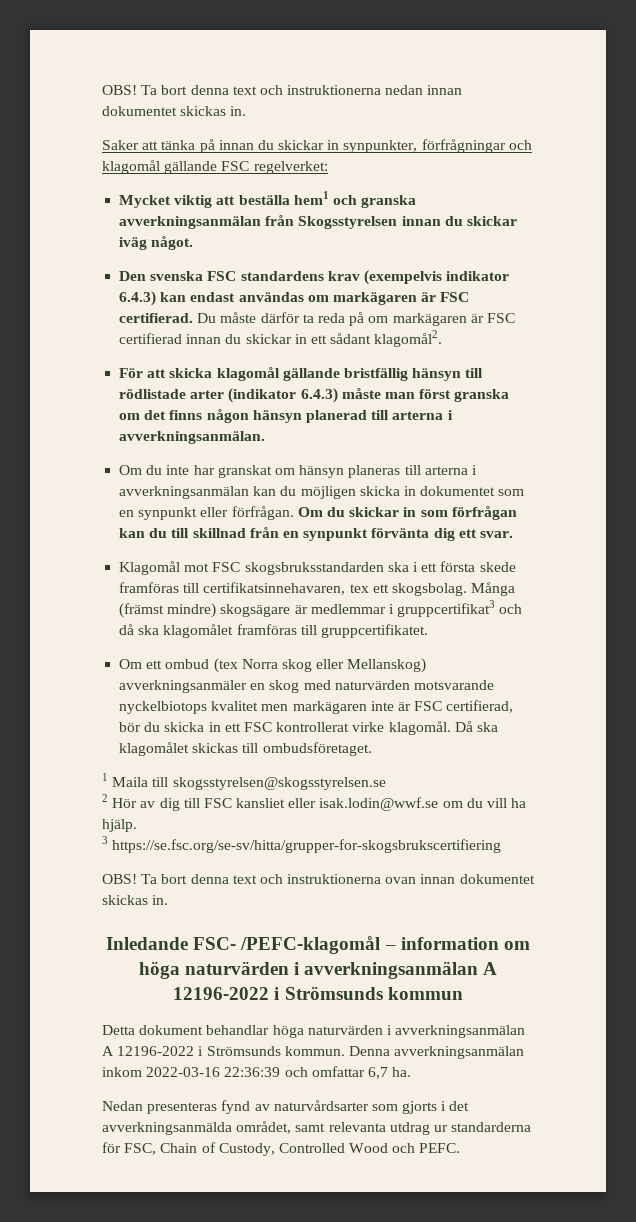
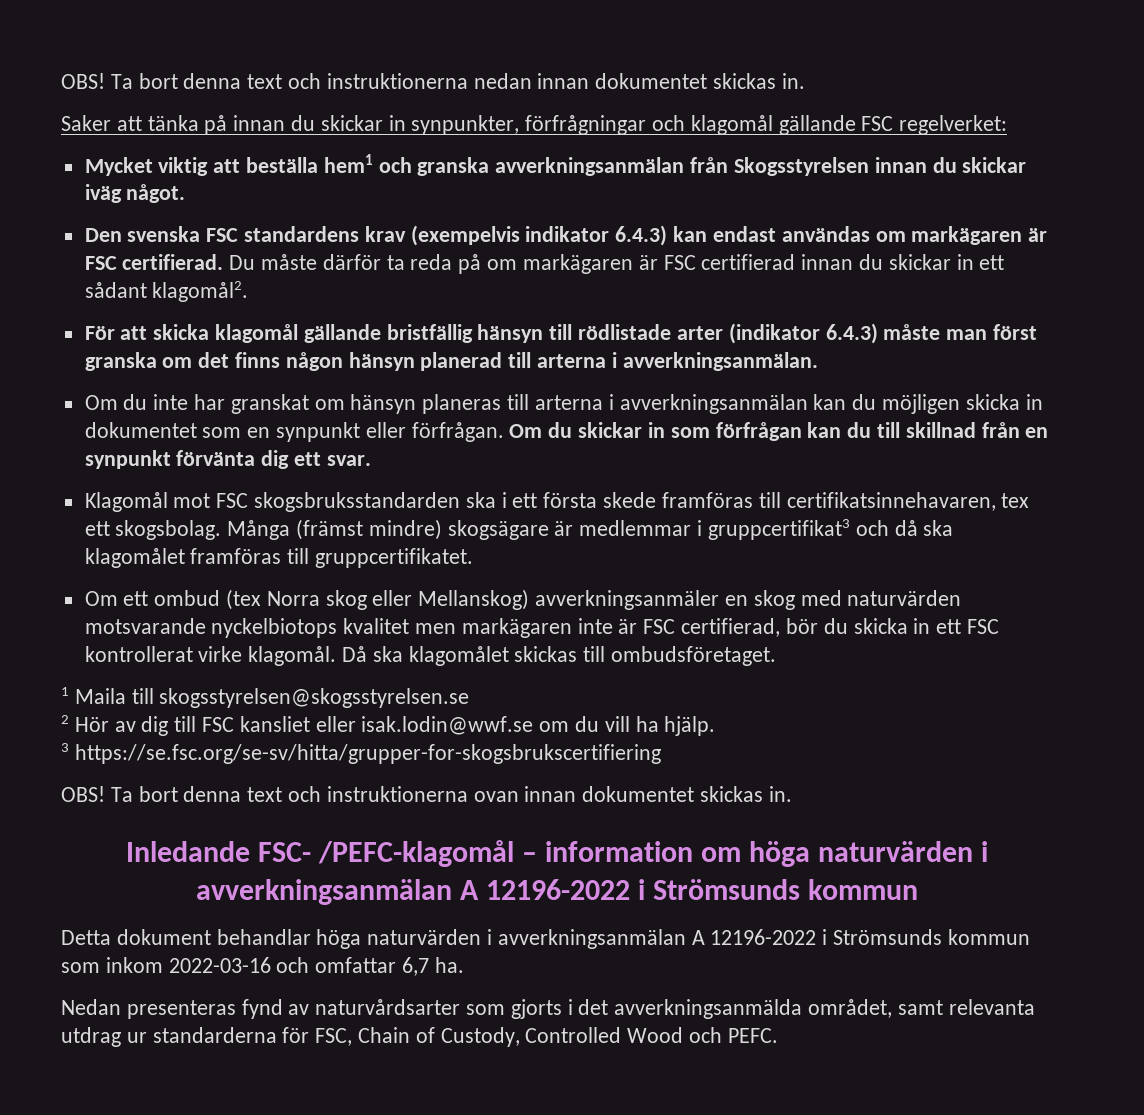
- Detta dokument behandlar höga naturvärden i avverkningsanmälan A 12196-2022 i Strömsunds kommun. Denna avverkningsanmälan inkom 2022-03-16 22:36:39 och omfattar 6,7 ha.
+ Detta dokument behandlar höga naturvärden i avverkningsanmälan A 12196-2022 i Strömsunds kommun som inkom 2022-03-16 och omfattar 6,7 ha.

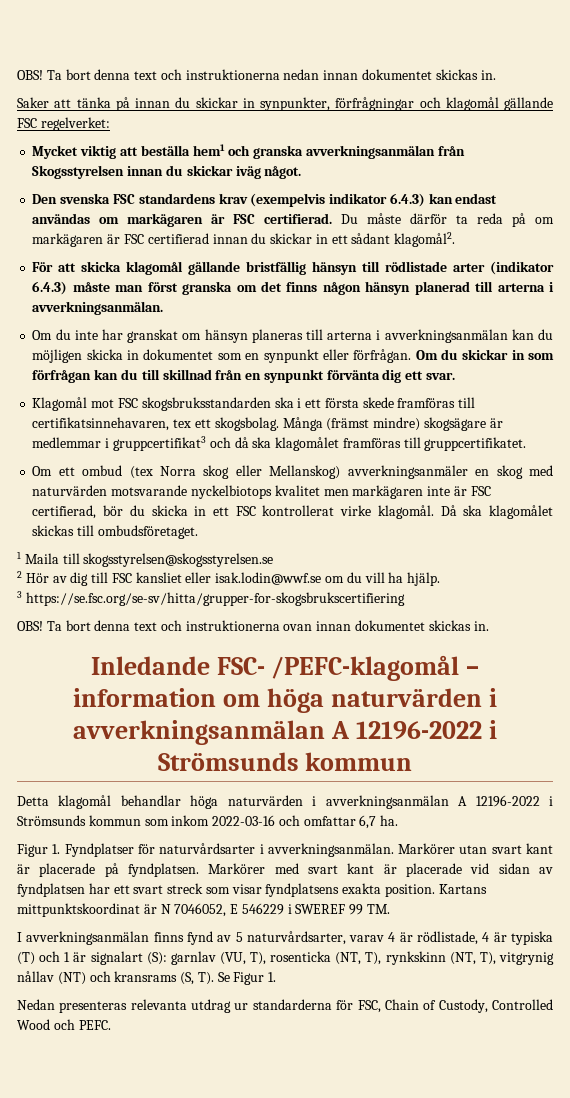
- Detta dokument behandlar höga naturvärden i avverkningsanmälan A 12196-2022 i Strömsunds kommun som inkom 2022-03-16 och omfattar 6,7 ha.
+ Detta klagomål behandlar höga naturvärden i avverkningsanmälan A 12196-2022 i Strömsunds kommun som inkom 2022-03-16 och omfattar 6,7 ha.
- Nedan presenteras fynd av naturvårdsarter som gjorts i det avverkningsanmälda området, samt relevanta utdrag ur standarderna för FSC, Chain of Custody, Controlled Wood och PEFC.
+ Figur 1. Fyndplatser för naturvårdsarter i avverkningsanmälan. Markörer utan svart kant är placerade på fyndplatsen. Markörer med svart kant är placerade vid sidan av fyndplatsen har ett svart streck som visar fyndplatsens exakta position. Kartans mittpunktskoordinat är N 7046052, E 546229 i SWEREF 99 TM.
+ I avverkningsanmälan finns fynd av 5 naturvårdsarter, varav 4 är rödlistade, 4 är typiska (T) och 1 är signalart (S): garnlav (VU, T), rosenticka (NT, T), rynkskinn (NT, T), vitgrynig nållav (NT) och kransrams (S, T). Se Figur 1.
+ Nedan presenteras relevanta utdrag ur standarderna för FSC, Chain of Custody, Controlled Wood och PEFC.

